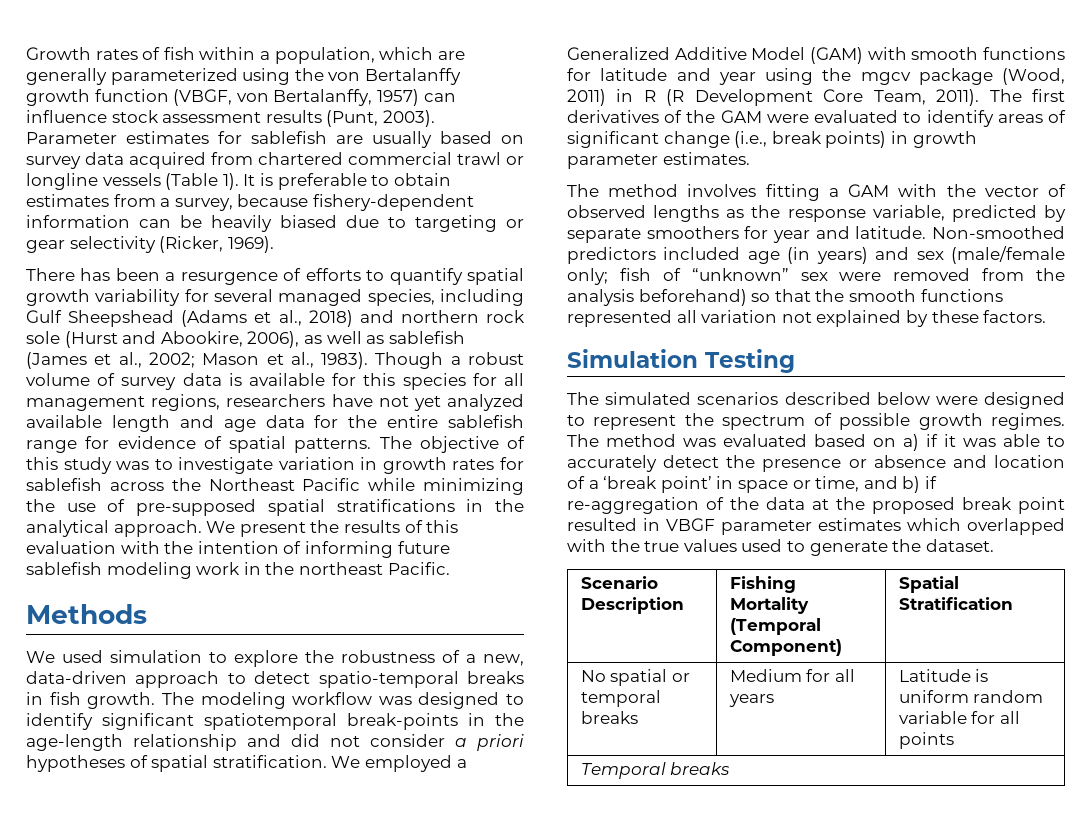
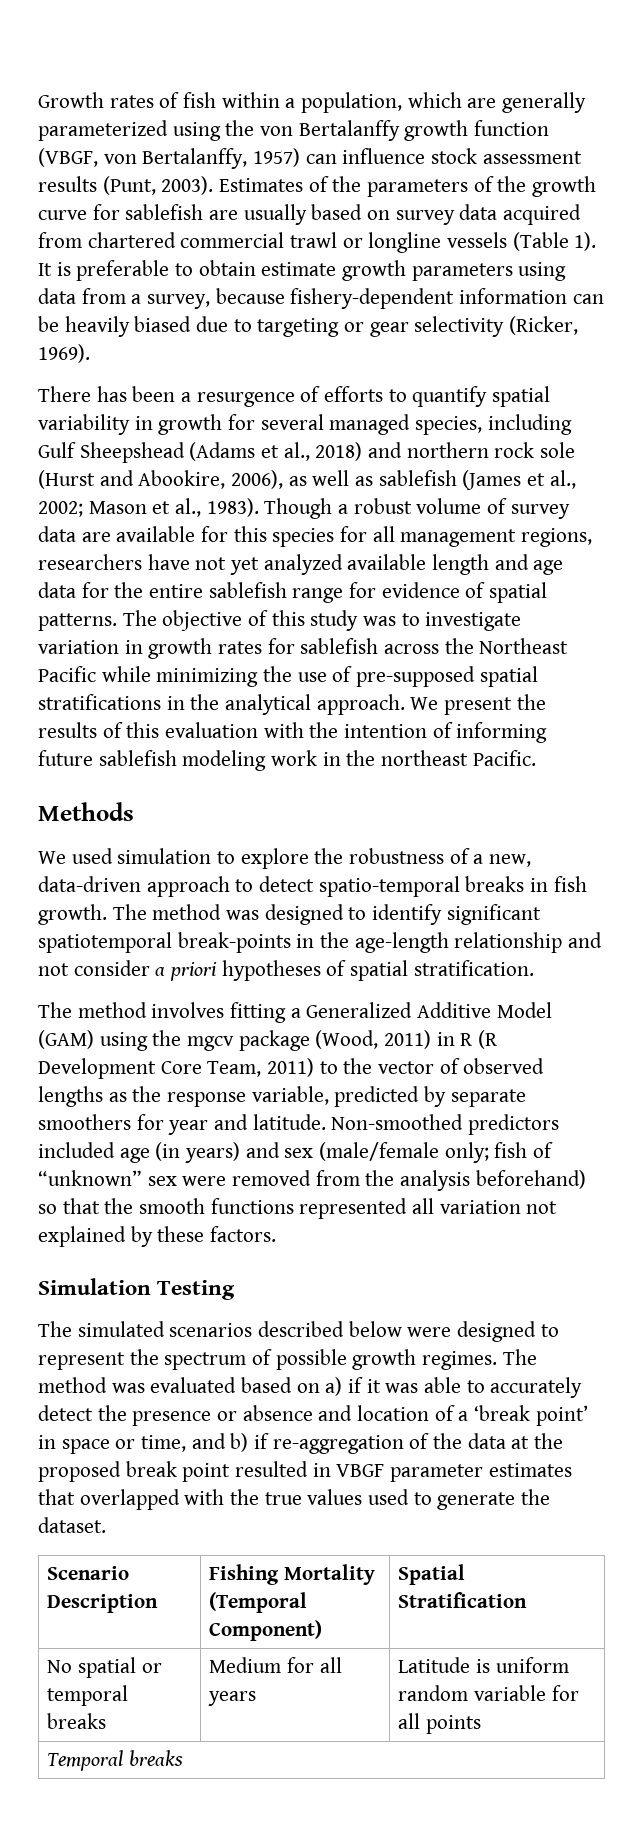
- Parameter estimates for sablefish are usually based on survey data acquired from chartered commercial trawl or longline vessels (Table 1).
+ Estimates of the parameters of the growth curve for sablefish are usually based on survey data acquired from chartered commercial trawl or longline vessels (Table 1).
- It is preferable to obtain estimates from a survey, because fishery-dependent information can be heavily biased due to targeting or gear selectivity (Ricker, 1969).
+ It is preferable to obtain estimate growth parameters using data from a survey, because fishery-dependent information can be heavily biased due to targeting or gear selectivity (Ricker, 1969).
- There has been a resurgence of efforts to quantify spatial growth variability for several managed species, including Gulf Sheepshead (Adams et al., 2018) and northern rock sole (Hurst and Abookire, 2006), as well as sablefish (James et al., 2002; Mason et al., 1983).
+ There has been a resurgence of efforts to quantify spatial variability in growth for several managed species, including Gulf Sheepshead (Adams et al., 2018) and northern rock sole (Hurst and Abookire, 2006), as well as sablefish (James et al., 2002; Mason et al., 1983).
- Though a robust volume of survey data is available for this species for all management regions, researchers have not yet analyzed available length and age data for the entire sablefish range for evidence of spatial patterns.
+ Though a robust volume of survey data are available for this species for all management regions, researchers have not yet analyzed available length and age data for the entire sablefish range for evidence of spatial patterns.
- The modeling workflow was designed to identify significant spatiotemporal break-points in the age-length relationship and did not consider a priori hypotheses of spatial stratification. We employed a Generalized Additive Model (GAM) with smooth functions for latitude and year using the mgcv package (Wood, 2011) in R (R Development Core Team, 2011). The first derivatives of the GAM were evaluated to identify areas of significant change (i.e., break points) in growth parameter estimates.
- The method involves fitting a GAM with the vector of observed lengths as the response variable, predicted by separate smoothers for year and latitude.
+ The method was designed to identify significant spatiotemporal break-points in the age-length relationship and not consider a priori hypotheses of spatial stratification.
+ The method involves fitting a Generalized Additive Model (GAM) using the mgcv package (Wood, 2011) in R (R Development Core Team, 2011) to the vector of observed lengths as the response variable, predicted by separate smoothers for year and latitude.
- The method was evaluated based on a) if it was able to accurately detect the presence or absence and location of a ‘break point’ in space or time, and b) if re-aggregation of the data at the proposed break point resulted in VBGF parameter estimates which overlapped with the true values used to generate the dataset.
+ The method was evaluated based on a) if it was able to accurately detect the presence or absence and location of a ‘break point’ in space or time, and b) if re-aggregation of the data at the proposed break point resulted in VBGF parameter estimates that overlapped with the true values used to generate the dataset.

